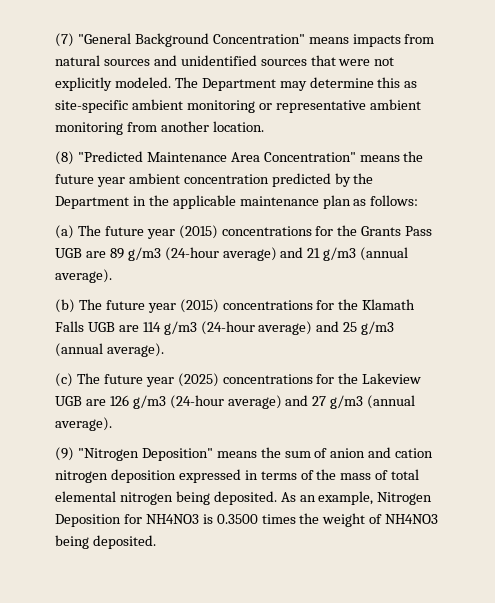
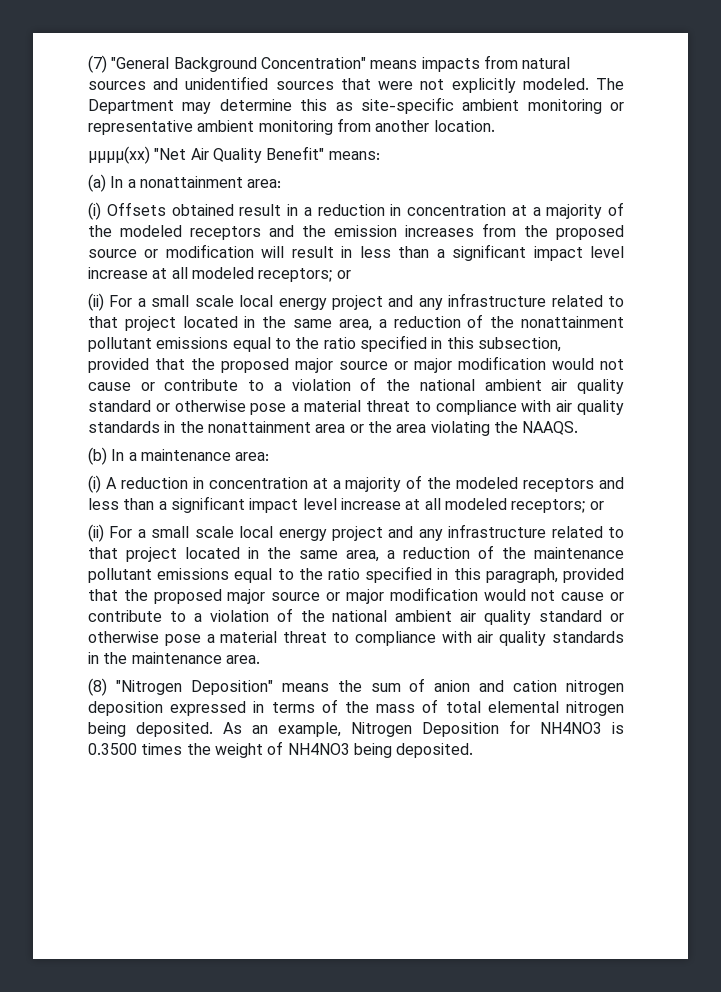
- (8) "Predicted Maintenance Area Concentration" means the future year ambient concentration predicted by the Department in the applicable maintenance plan as follows:
- (a) The future year (2015) concentrations for the Grants Pass UGB are 89 g/m3 (24-hour average) and 21 g/m3 (annual average).
- (b) The future year (2015) concentrations for the Klamath Falls UGB are 114 g/m3 (24-hour average) and 25 g/m3 (annual average).
- (c) The future year (2025) concentrations for the Lakeview UGB are 126 g/m3 (24-hour average) and 27 g/m3 (annual average).
- (9) "Nitrogen Deposition" means the sum of anion and cation nitrogen deposition expressed in terms of the mass of total elemental nitrogen being deposited.
+ µµµµ(xx) "Net Air Quality Benefit" means:
+ (a) In a nonattainment area:
+ (i) Offsets obtained result in a reduction in concentration at a majority of the modeled receptors and the emission increases from the proposed source or modification will result in less than a significant impact level increase at all modeled receptors; or
+ (ii) For a small scale local energy project and any infrastructure related to that project located in the same area, a reduction of the nonattainment pollutant emissions equal to the ratio specified in this subsection, provided that the proposed major source or major modification would not cause or contribute to a violation of the national ambient air quality standard or otherwise pose a material threat to compliance with air quality standards in the nonattainment area or the area violating the NAAQS.
+ (b) In a maintenance area:
+ (i) A reduction in concentration at a majority of the modeled receptors and less than a significant impact level increase at all modeled receptors; or
+ (ii) For a small scale local energy project and any infrastructure related to that project located in the same area, a reduction of the maintenance pollutant emissions equal to the ratio specified in this paragraph, provided that the proposed major source or major modification would not cause or contribute to a violation of the national ambient air quality standard or otherwise pose a material threat to compliance with air quality standards in the maintenance area.
+ (8) "Nitrogen Deposition" means the sum of anion and cation nitrogen deposition expressed in terms of the mass of total elemental nitrogen being deposited.

